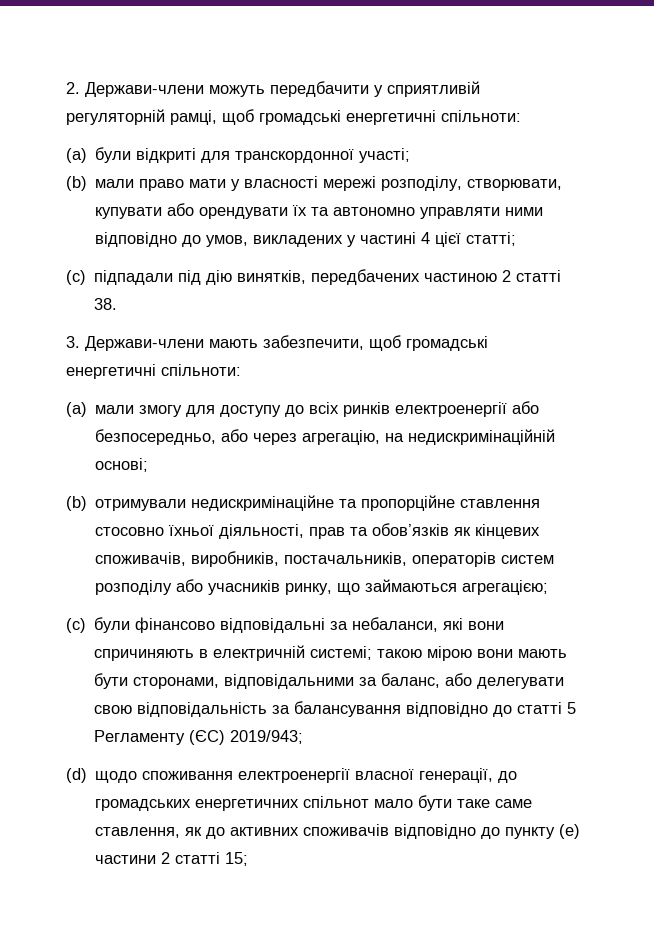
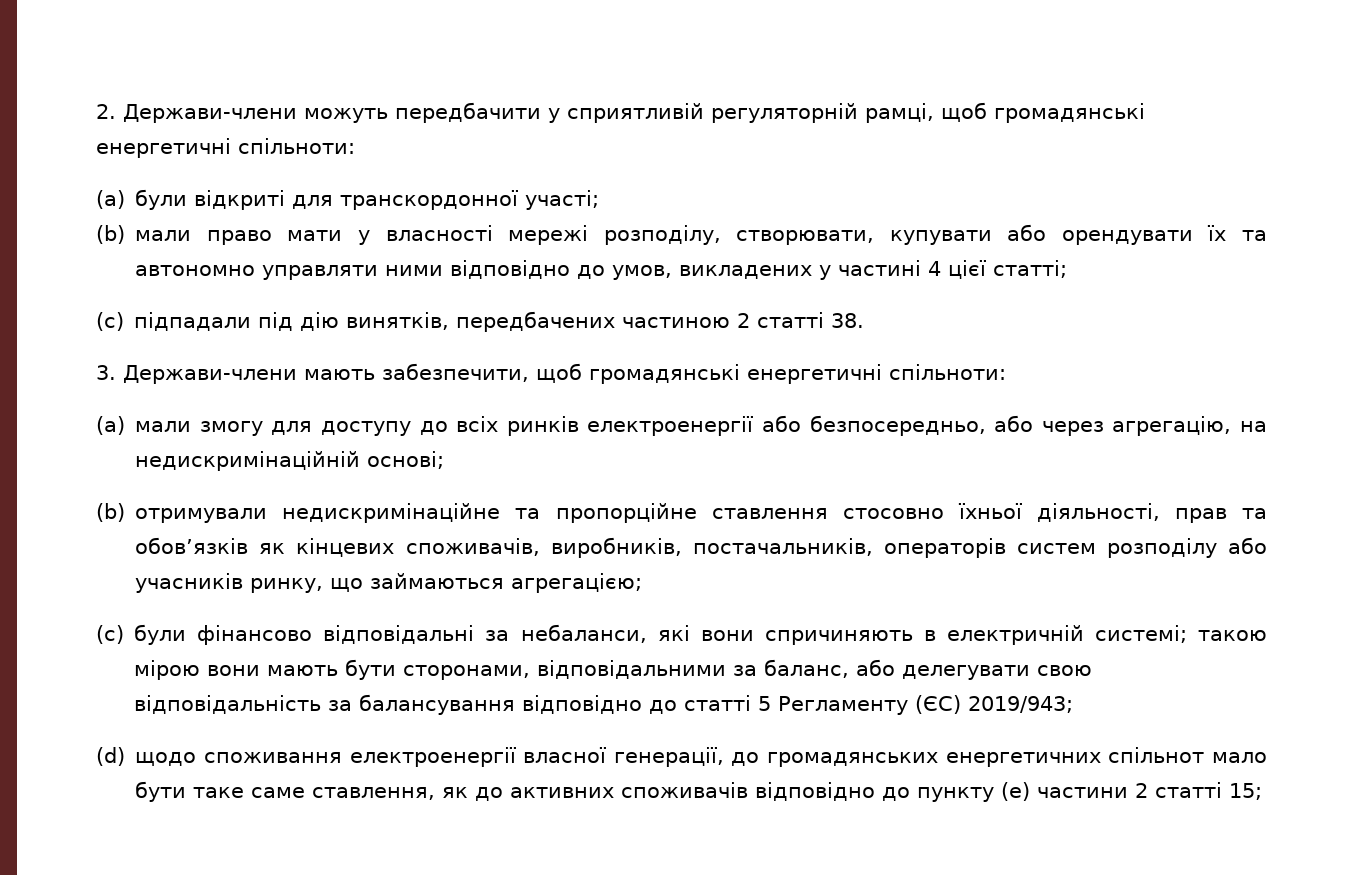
- 2. Держави-члени можуть передбачити у сприятливій регуляторній рамці, щоб громадські енергетичні спільноти:
+ 2. Держави-члени можуть передбачити у сприятливій регуляторній рамці, щоб громадянські енергетичні спільноти:
- 3. Держави-члени мають забезпечити, щоб громадські енергетичні спільноти:
+ 3. Держави-члени мають забезпечити, щоб громадянські енергетичні спільноти:
- (d) щодо споживання електроенергії власної генерації, до громадських енергетичних спільнот мало бути таке саме ставлення, як до активних споживачів відповідно до пункту (e) частини 2 статті 15;
+ (d) щодо споживання електроенергії власної генерації, до громадянських енергетичних спільнот мало бути таке саме ставлення, як до активних споживачів відповідно до пункту (e) частини 2 статті 15;

